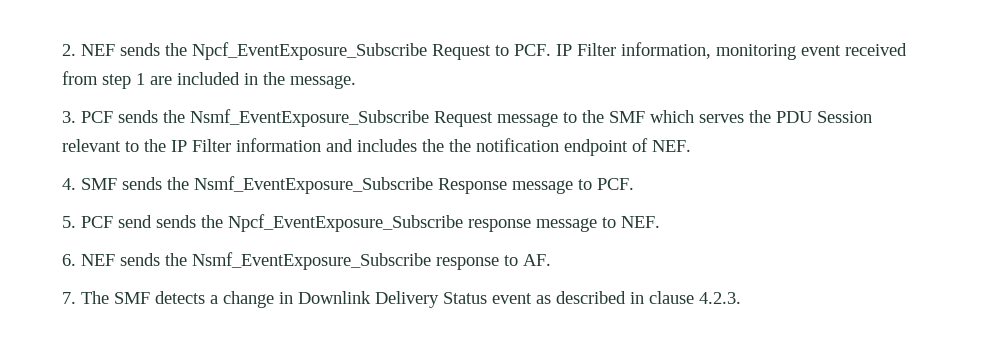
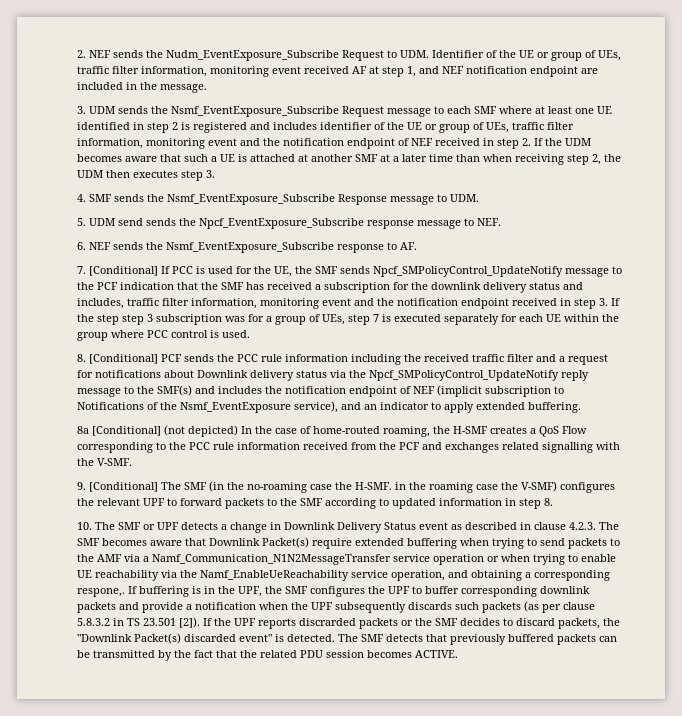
- 2. NEF sends the Npcf_EventExposure_Subscribe Request to PCF. IP Filter information, monitoring event received from step 1 are included in the message.
+ 2. NEF sends the Nudm_EventExposure_Subscribe Request to UDM. Identifier of the UE or group of UEs, traffic filter information, monitoring event received AF at step 1, and NEF notification endpoint are included in the message.
- 3. PCF sends the Nsmf_EventExposure_Subscribe Request message to the SMF which serves the PDU Session relevant to the IP Filter information and includes the the notification endpoint of NEF.
+ 3. UDM sends the Nsmf_EventExposure_Subscribe Request message to each SMF where at least one UE identified in step 2 is registered and includes identifier of the UE or group of UEs, traffic filter information, monitoring event and the notification endpoint of NEF received in step 2. If the UDM becomes aware that such a UE is attached at another SMF at a later time than when receiving step 2, the UDM then executes step 3.
- 4. SMF sends the Nsmf_EventExposure_Subscribe Response message to PCF.
+ 4. SMF sends the Nsmf_EventExposure_Subscribe Response message to UDM.
- 5. PCF send sends the Npcf_EventExposure_Subscribe response message to NEF.
+ 5. UDM send sends the Npcf_EventExposure_Subscribe response message to NEF.
- 7. The SMF detects a change in Downlink Delivery Status event as described in clause 4.2.3.
+ 7. [Conditional] If PCC is used for the UE, the SMF sends Npcf_SMPolicyControl_UpdateNotify message to the PCF indication that the SMF has received a subscription for the downlink delivery status and includes, traffic filter information, monitoring event and the notification endpoint received in step 3. If the step step 3 subscription was for a group of UEs, step 7 is executed separately for each UE within the group where PCC control is used.
+ 8. [Conditional] PCF sends the PCC rule information including the received traffic filter and a request for notifications about Downlink delivery status via the Npcf_SMPolicyControl_UpdateNotify reply message to the SMF(s) and includes the notification endpoint of NEF (implicit subscription to Notifications of the Nsmf_EventExposure service), and an indicator to apply extended buffering.
+ 8a [Conditional] (not depicted) In the case of home-routed roaming, the H-SMF creates a QoS Flow corresponding to the PCC rule information received from the PCF and exchanges related signalling with the V-SMF.
+ 9. [Conditional] The SMF (in the no-roaming case the H-SMF. in the roaming case the V-SMF) configures the relevant UPF to forward packets to the SMF according to updated information in step 8.
+ 10. The SMF or UPF detects a change in Downlink Delivery Status event as described in clause 4.2.3. The SMF becomes aware that Downlink Packet(s) require extended buffering when trying to send packets to the AMF via a Namf_Communication_N1N2MessageTransfer service operation or when trying to enable UE reachability via the Namf_EnableUeReachability service operation, and obtaining a corresponding respone,. If buffering is in the UPF, the SMF configures the UPF to buffer corresponding downlink packets and provide a notification when the UPF subsequently discards such packets (as per clause 5.8.3.2 in TS 23.501 [2]). If the UPF reports discrarded packets or the SMF decides to discard packets, the "Downlink Packet(s) discarded event" is detected. The SMF detects that previously buffered packets can be transmitted by the fact that the related PDU session becomes ACTIVE.

